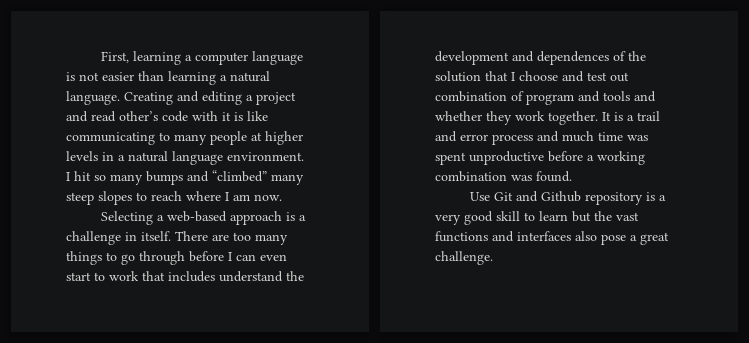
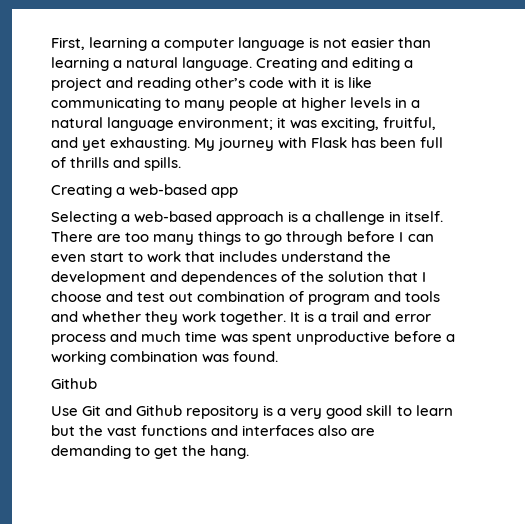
- Creating and editing a project and read other’s code with it is like communicating to many people at higher levels in a natural language environment. I hit so many bumps and “climbed” many steep slopes to reach where I am now.
+ Creating and editing a project and reading other’s code with it is like communicating to many people at higher levels in a natural language environment; it was exciting, fruitful, and yet exhausting. My journey with Flask has been full of thrills and spills.
+ Creating a web-based app
  It is a trail and error process and much time was spent unproductive before a working combination was found.
+ Github
- Use Git and Github repository is a very good skill to learn but the vast functions and interfaces also pose a great challenge.
+ Use Git and Github repository is a very good skill to learn but the vast functions and interfaces also are demanding to get the hang.

